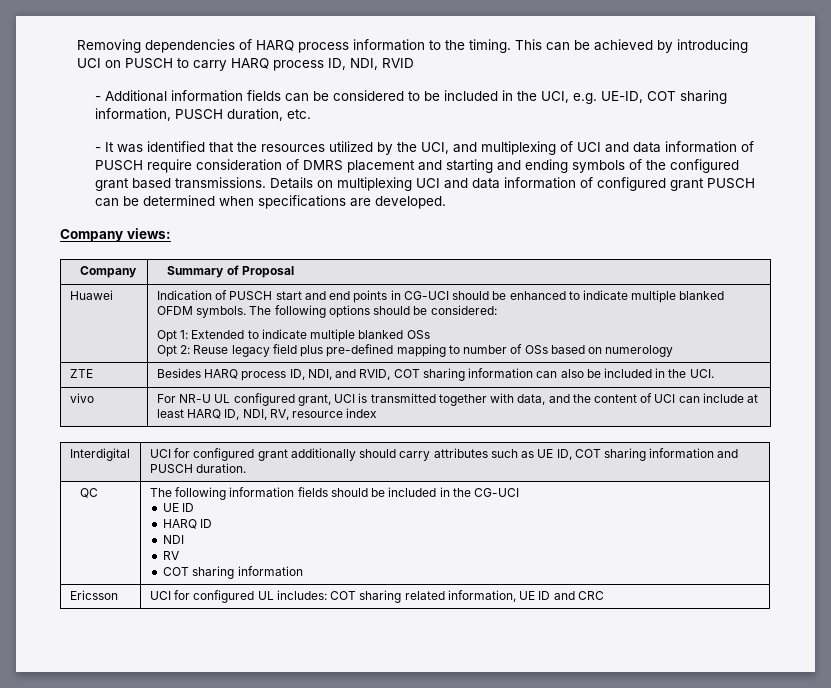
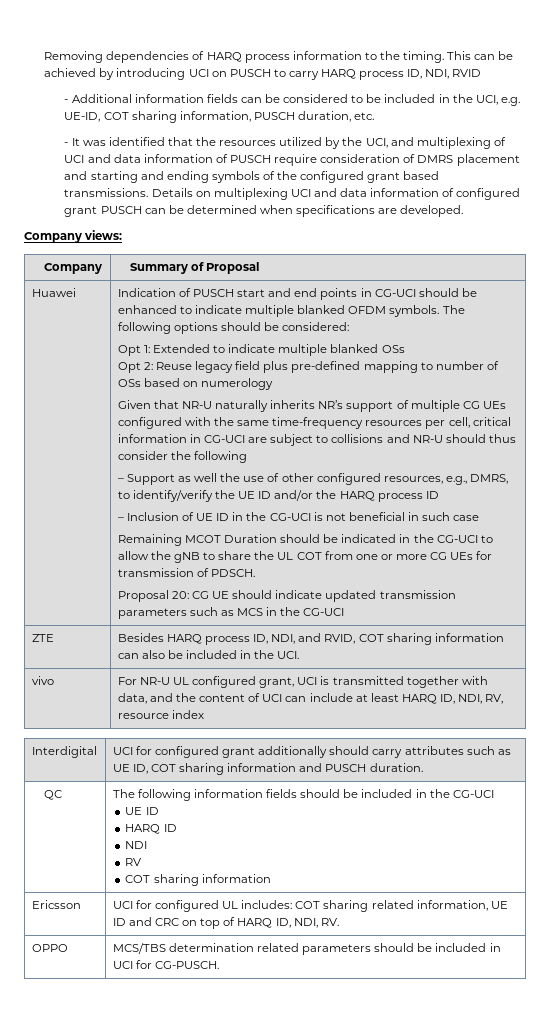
+ Given that NR-U naturally inherits NR’s support of multiple CG UEs configured with the same time-frequency resources per cell, critical information in CG-UCI are subject to collisions and NR-U should thus consider the following
+ – Support as well the use of other configured resources, e.g., DMRS, to identify/verify the UE ID and/or the HARQ process ID
+ – Inclusion of UE ID in the CG-UCI is not beneficial in such case
+ Remaining MCOT Duration should be indicated in the CG-UCI to allow the gNB to share the UL COT from one or more CG UEs for transmission of PDSCH.
+ Proposal 20: CG UE should indicate updated transmission parameters such as MCS in the CG-UCI
- Ericsson | UCI for configured UL includes: COT sharing related information, UE ID and CRC
+ Ericsson | UCI for configured UL includes: COT sharing related information, UE ID and CRC on top of HARQ ID, NDI, RV.
+ OPPO | MCS/TBS determination related parameters should be included in UCI for CG-PUSCH.

